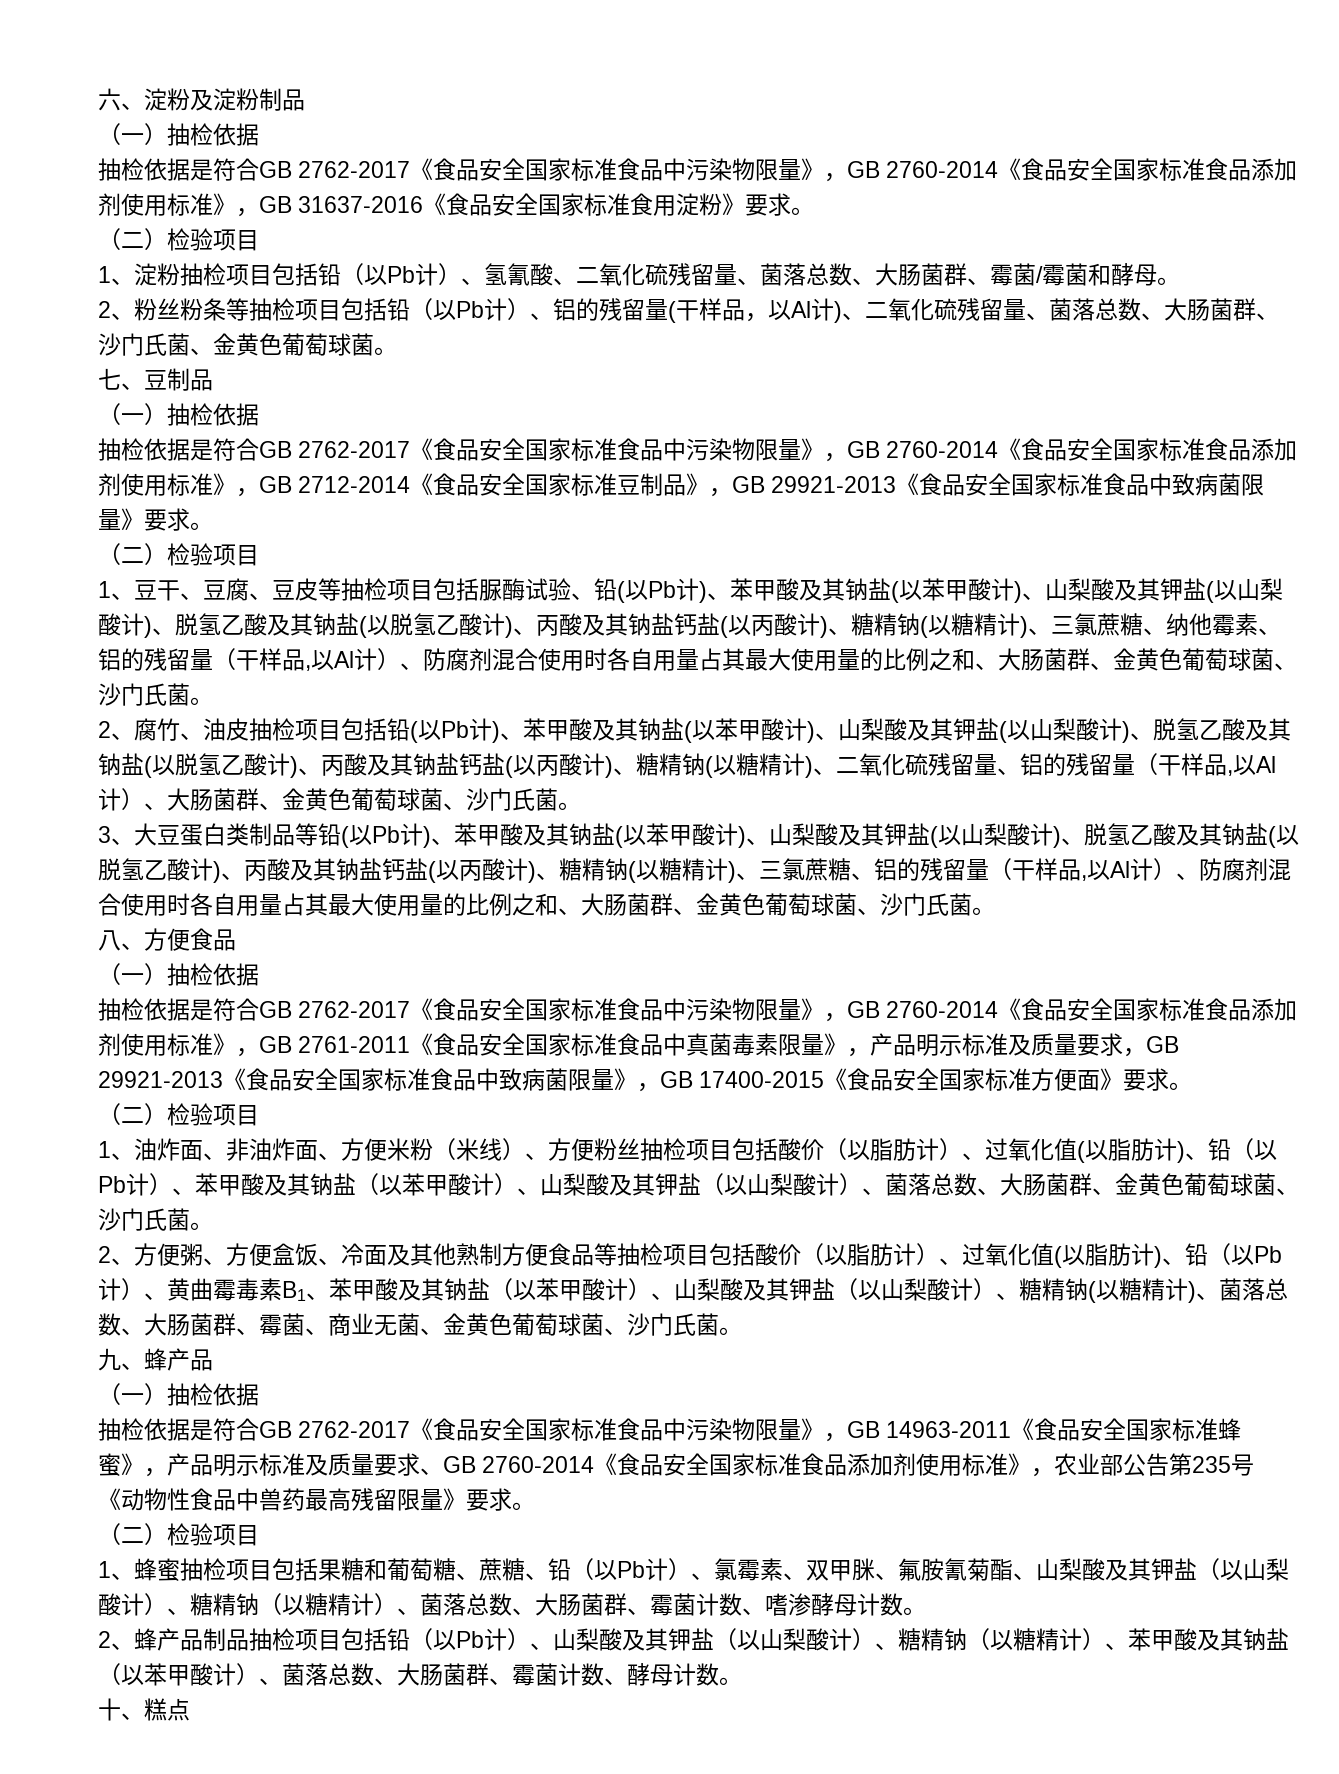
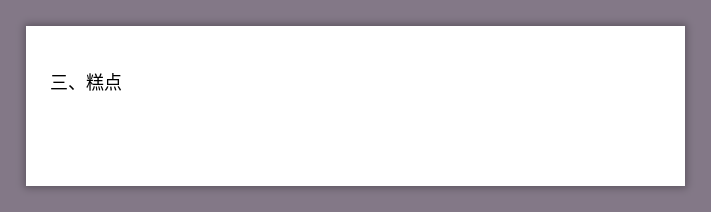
- 六、淀粉及淀粉制品
- （一）抽检依据
- 抽检依据是符合GB 2762-2017《食品安全国家标准食品中污染物限量》，GB 2760-2014《食品安全国家标准食品添加剂使用标准》，GB 31637-2016《食品安全国家标准食用淀粉》要求。
- （二）检验项目
- 1、淀粉抽检项目包括铅（以Pb计）、氢氰酸、二氧化硫残留量、菌落总数、大肠菌群、霉菌/霉菌和酵母。
- 2、粉丝粉条等抽检项目包括铅（以Pb计）、铝的残留量(干样品，以Al计)、二氧化硫残留量、菌落总数、大肠菌群、沙门氏菌、金黄色葡萄球菌。
- 七、豆制品
- （一）抽检依据
- 抽检依据是符合GB 2762-2017《食品安全国家标准食品中污染物限量》，GB 2760-2014《食品安全国家标准食品添加剂使用标准》，GB 2712-2014《食品安全国家标准豆制品》，GB 29921-2013《食品安全国家标准食品中致病菌限量》要求。
- （二）检验项目
- 1、豆干、豆腐、豆皮等抽检项目包括脲酶试验、铅(以Pb计)、苯甲酸及其钠盐(以苯甲酸计)、山梨酸及其钾盐(以山梨酸计)、脱氢乙酸及其钠盐(以脱氢乙酸计)、丙酸及其钠盐钙盐(以丙酸计)、糖精钠(以糖精计)、三氯蔗糖、纳他霉素、铝的残留量（干样品,以Al计）、防腐剂混合使用时各自用量占其最大使用量的比例之和、大肠菌群、金黄色葡萄球菌、沙门氏菌。
- 2、腐竹、油皮抽检项目包括铅(以Pb计)、苯甲酸及其钠盐(以苯甲酸计)、山梨酸及其钾盐(以山梨酸计)、脱氢乙酸及其钠盐(以脱氢乙酸计)、丙酸及其钠盐钙盐(以丙酸计)、糖精钠(以糖精计)、二氧化硫残留量、铝的残留量（干样品,以Al计）、大肠菌群、金黄色葡萄球菌、沙门氏菌。
- 3、大豆蛋白类制品等铅(以Pb计)、苯甲酸及其钠盐(以苯甲酸计)、山梨酸及其钾盐(以山梨酸计)、脱氢乙酸及其钠盐(以脱氢乙酸计)、丙酸及其钠盐钙盐(以丙酸计)、糖精钠(以糖精计)、三氯蔗糖、铝的残留量（干样品,以Al计）、防腐剂混合使用时各自用量占其最大使用量的比例之和、大肠菌群、金黄色葡萄球菌、沙门氏菌。
- 八、方便食品
- （一）抽检依据
- 抽检依据是符合GB 2762-2017《食品安全国家标准食品中污染物限量》，GB 2760-2014《食品安全国家标准食品添加剂使用标准》，GB 2761-2011《食品安全国家标准食品中真菌毒素限量》，产品明示标准及质量要求，GB 29921-2013《食品安全国家标准食品中致病菌限量》，GB 17400-2015《食品安全国家标准方便面》要求。
- （二）检验项目
- 1、油炸面、非油炸面、方便米粉（米线）、方便粉丝抽检项目包括酸价（以脂肪计）、过氧化值(以脂肪计)、铅（以Pb计）、苯甲酸及其钠盐（以苯甲酸计）、山梨酸及其钾盐（以山梨酸计）、菌落总数、大肠菌群、金黄色葡萄球菌、沙门氏菌。
- 2、方便粥、方便盒饭、冷面及其他熟制方便食品等抽检项目包括酸价（以脂肪计）、过氧化值(以脂肪计)、铅（以Pb计）、黄曲霉毒素B1、苯甲酸及其钠盐（以苯甲酸计）、山梨酸及其钾盐（以山梨酸计）、糖精钠(以糖精计)、菌落总数、大肠菌群、霉菌、商业无菌、金黄色葡萄球菌、沙门氏菌。
- 九、蜂产品
- （一）抽检依据
- 抽检依据是符合GB 2762-2017《食品安全国家标准食品中污染物限量》，GB 14963-2011《食品安全国家标准蜂蜜》，产品明示标准及质量要求、GB 2760-2014《食品安全国家标准食品添加剂使用标准》，农业部公告第235号《动物性食品中兽药最高残留限量》要求。
- （二）检验项目
- 1、蜂蜜抽检项目包括果糖和葡萄糖、蔗糖、铅（以Pb计）、氯霉素、双甲脒、氟胺氰菊酯、山梨酸及其钾盐（以山梨酸计）、糖精钠（以糖精计）、菌落总数、大肠菌群、霉菌计数、嗜渗酵母计数。
- 2、蜂产品制品抽检项目包括铅（以Pb计）、山梨酸及其钾盐（以山梨酸计）、糖精钠（以糖精计）、苯甲酸及其钠盐（以苯甲酸计）、菌落总数、大肠菌群、霉菌计数、酵母计数。
- 十、糕点
+ 三、糕点

